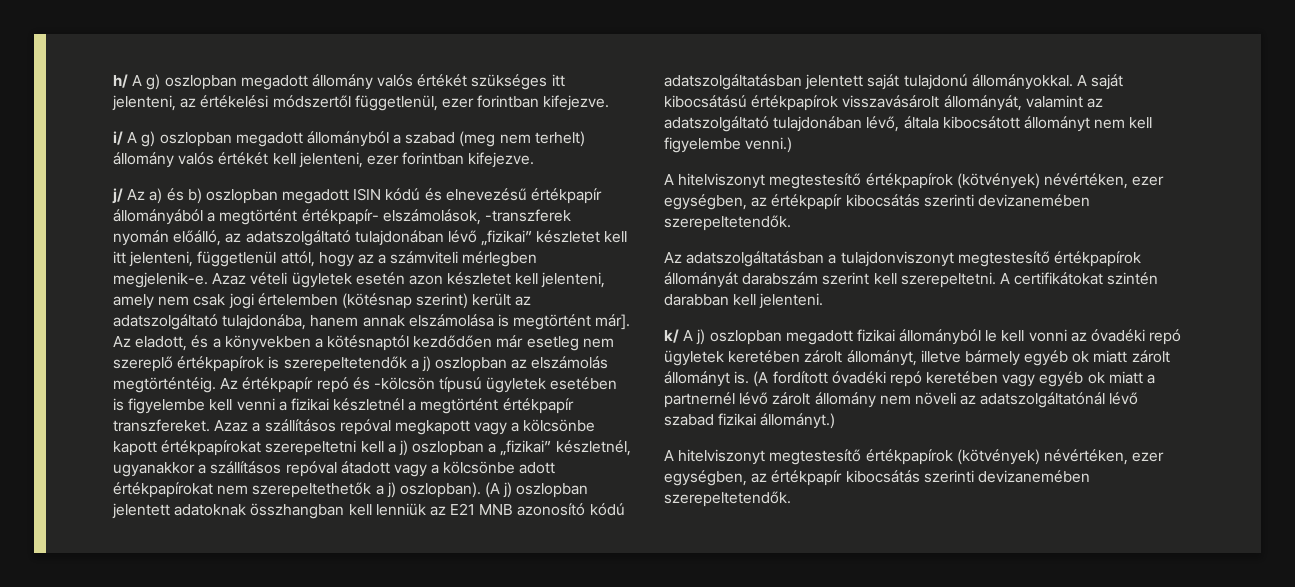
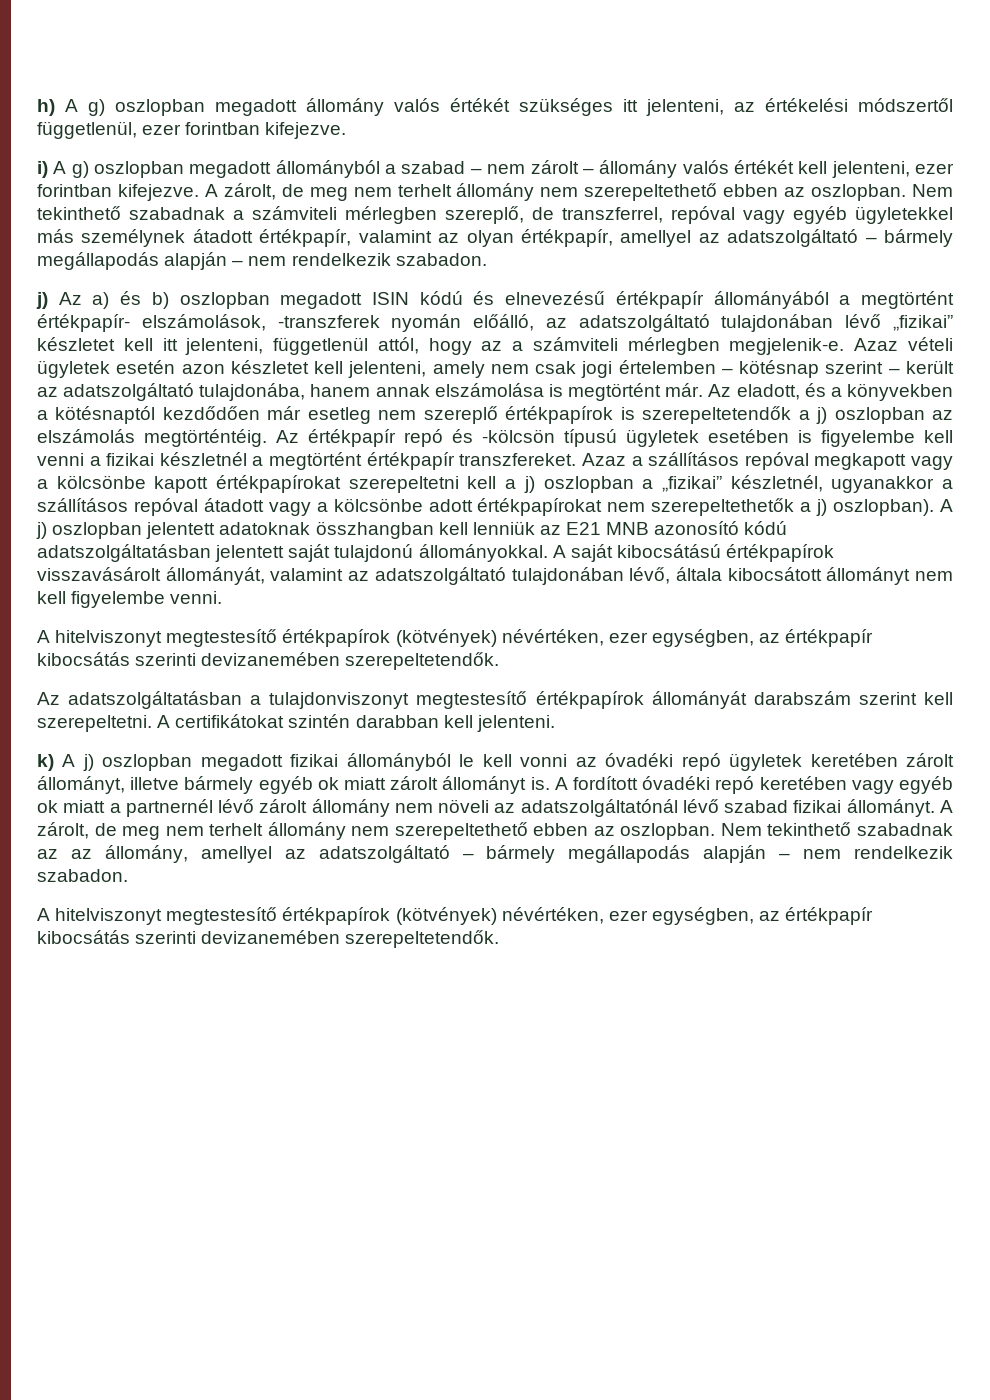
- h/ A g) oszlopban megadott állomány valós értékét szükséges itt jelenteni, az értékelési módszertől függetlenül, ezer forintban kifejezve.
+ h) A g) oszlopban megadott állomány valós értékét szükséges itt jelenteni, az értékelési módszertől függetlenül, ezer forintban kifejezve.
- i/ A g) oszlopban megadott állományból a szabad (meg nem terhelt) állomány valós értékét kell jelenteni, ezer forintban kifejezve.
- j/ Az a) és b) oszlopban megadott ISIN kódú és elnevezésű értékpapír állományából a megtörtént értékpapír- elszámolások, -transzferek nyomán előálló, az adatszolgáltató tulajdonában lévő „fizikai” készletet kell itt jelenteni, függetlenül attól, hogy az a számviteli mérlegben megjelenik-e.
+ i) A g) oszlopban megadott állományból a szabad – nem zárolt – állomány valós értékét kell jelenteni, ezer forintban kifejezve. A zárolt, de meg nem terhelt állomány nem szerepeltethető ebben az oszlopban. Nem tekinthető szabadnak a számviteli mérlegben szereplő, de transzferrel, repóval vagy egyéb ügyletekkel más személynek átadott értékpapír, valamint az olyan értékpapír, amellyel az adatszolgáltató – bármely megállapodás alapján – nem rendelkezik szabadon.
+ j) Az a) és b) oszlopban megadott ISIN kódú és elnevezésű értékpapír állományából a megtörtént értékpapír- elszámolások, -transzferek nyomán előálló, az adatszolgáltató tulajdonában lévő „fizikai” készletet kell itt jelenteni, függetlenül attól, hogy az a számviteli mérlegben megjelenik-e.
- Azaz vételi ügyletek esetén azon készletet kell jelenteni, amely nem csak jogi értelemben (kötésnap szerint) került az adatszolgáltató tulajdonába, hanem annak elszámolása is megtörtént már].
+ Azaz vételi ügyletek esetén azon készletet kell jelenteni, amely nem csak jogi értelemben – kötésnap szerint – került az adatszolgáltató tulajdonába, hanem annak elszámolása is megtörtént már.
- (A j) oszlopban jelentett adatoknak összhangban kell lenniük az E21 MNB azonosító kódú adatszolgáltatásban jelentett saját tulajdonú állományokkal.
+ A j) oszlopban jelentett adatoknak összhangban kell lenniük az E21 MNB azonosító kódú adatszolgáltatásban jelentett saját tulajdonú állományokkal.
- A saját kibocsátású értékpapírok visszavásárolt állományát, valamint az adatszolgáltató tulajdonában lévő, általa kibocsátott állományt nem kell figyelembe venni.)
+ A saját kibocsátású értékpapírok visszavásárolt állományát, valamint az adatszolgáltató tulajdonában lévő, általa kibocsátott állományt nem kell figyelembe venni.
- k/ A j) oszlopban megadott fizikai állományból le kell vonni az óvadéki repó ügyletek keretében zárolt állományt, illetve bármely egyéb ok miatt zárolt állományt is.
+ k) A j) oszlopban megadott fizikai állományból le kell vonni az óvadéki repó ügyletek keretében zárolt állományt, illetve bármely egyéb ok miatt zárolt állományt is.
- (A fordított óvadéki repó keretében vagy egyéb ok miatt a partnernél lévő zárolt állomány nem növeli az adatszolgáltatónál lévő szabad fizikai állományt.)
+ A fordított óvadéki repó keretében vagy egyéb ok miatt a partnernél lévő zárolt állomány nem növeli az adatszolgáltatónál lévő szabad fizikai állományt. A zárolt, de meg nem terhelt állomány nem szerepeltethető ebben az oszlopban. Nem tekinthető szabadnak az az állomány, amellyel az adatszolgáltató – bármely megállapodás alapján – nem rendelkezik szabadon.

